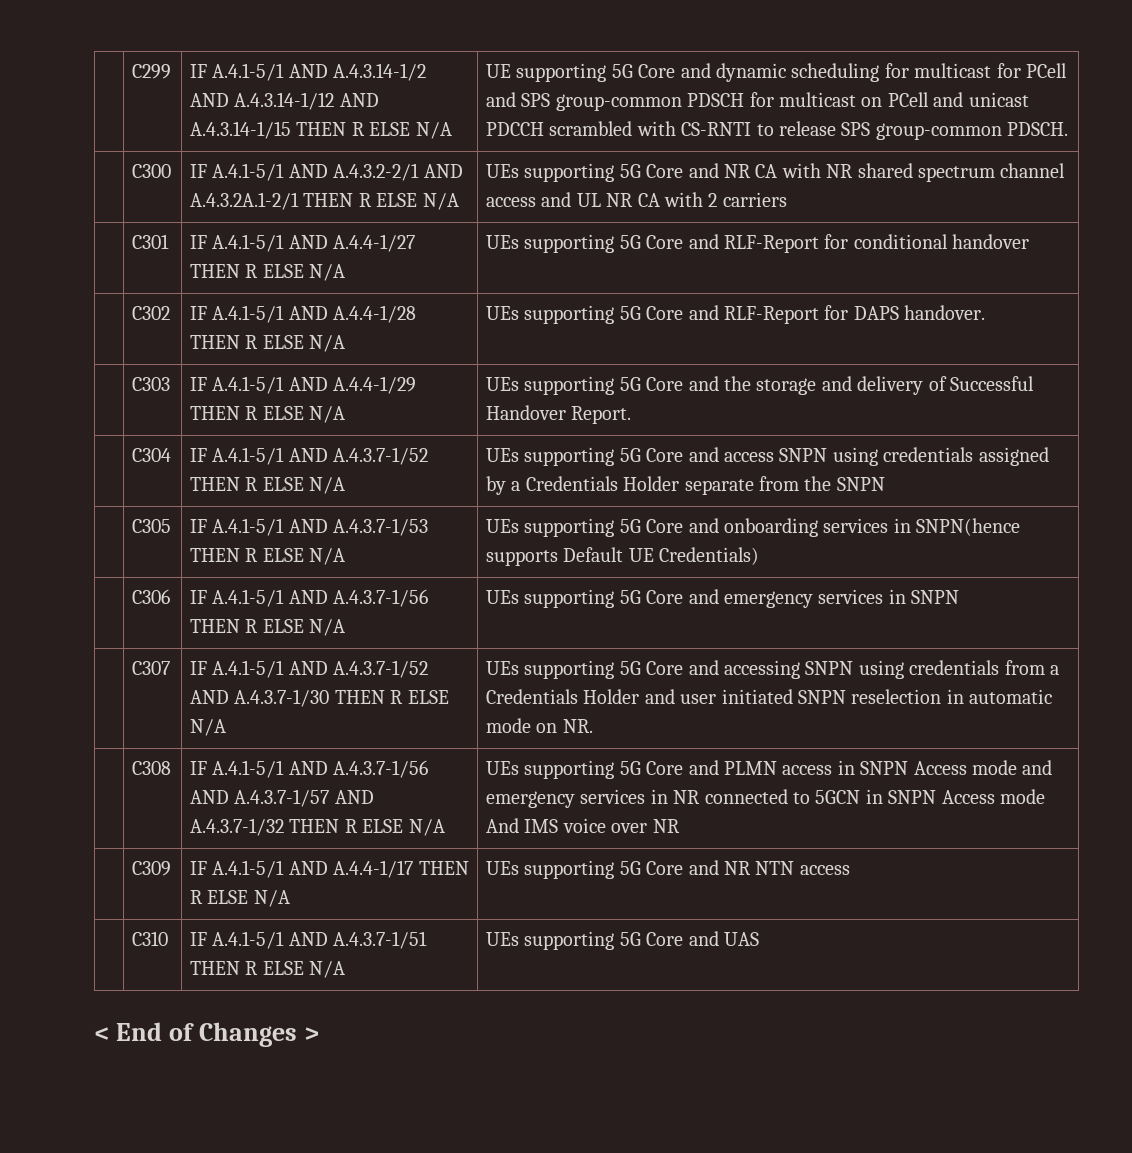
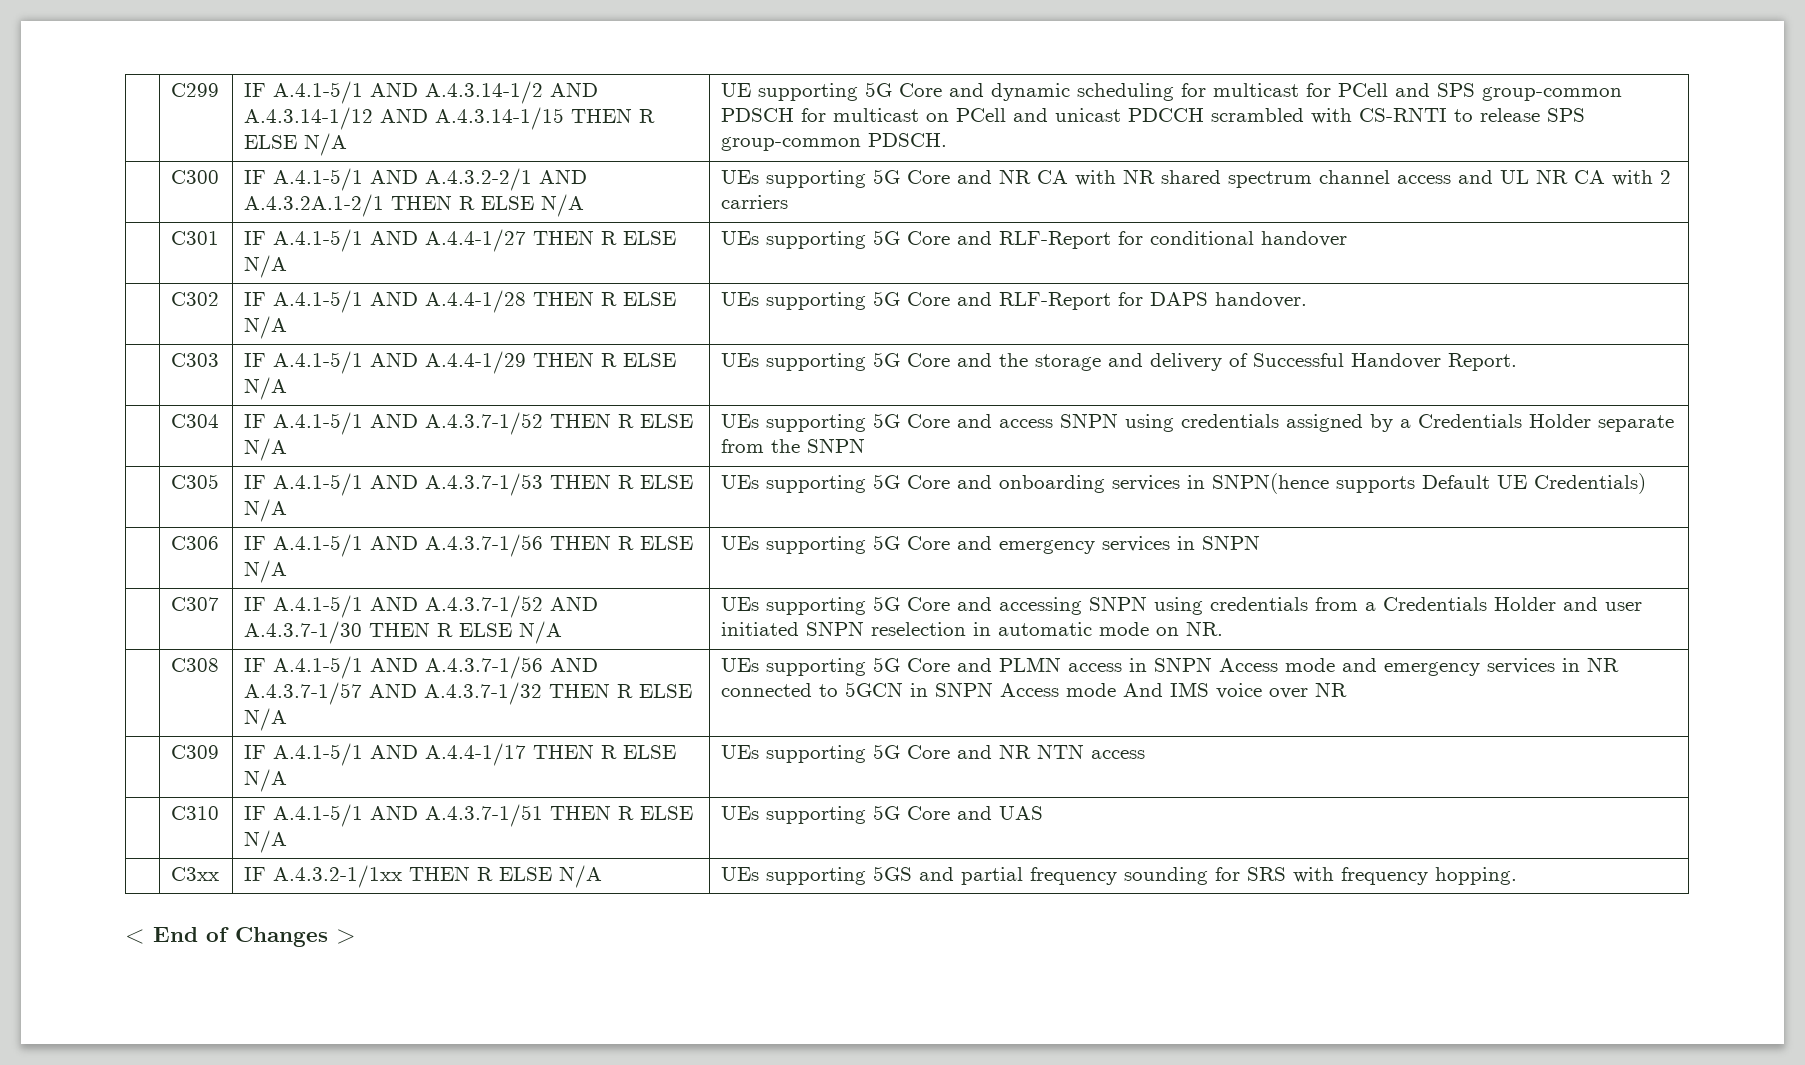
+ | C3xx | IF A.4.3.2-1/1xx THEN R ELSE N/A | UEs supporting 5GS and partial frequency sounding for SRS with frequency hopping.

